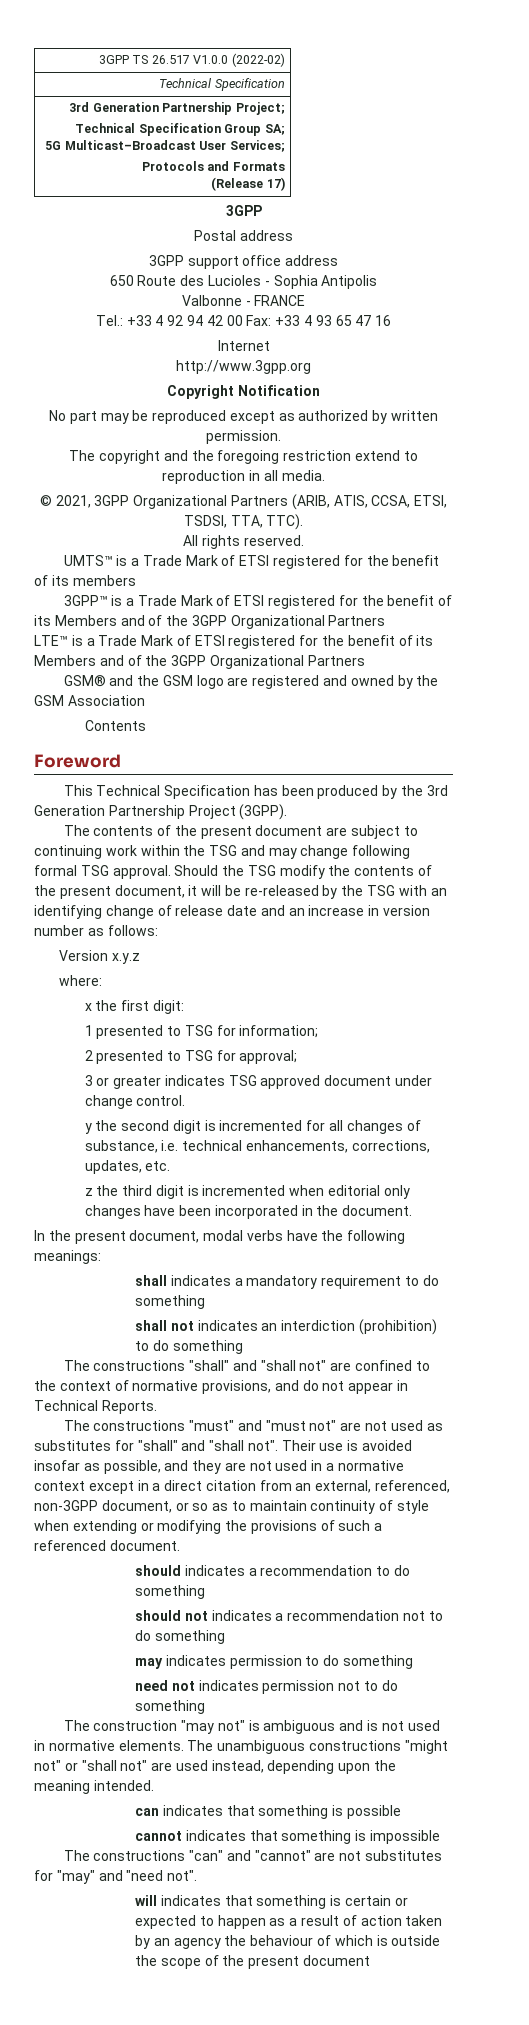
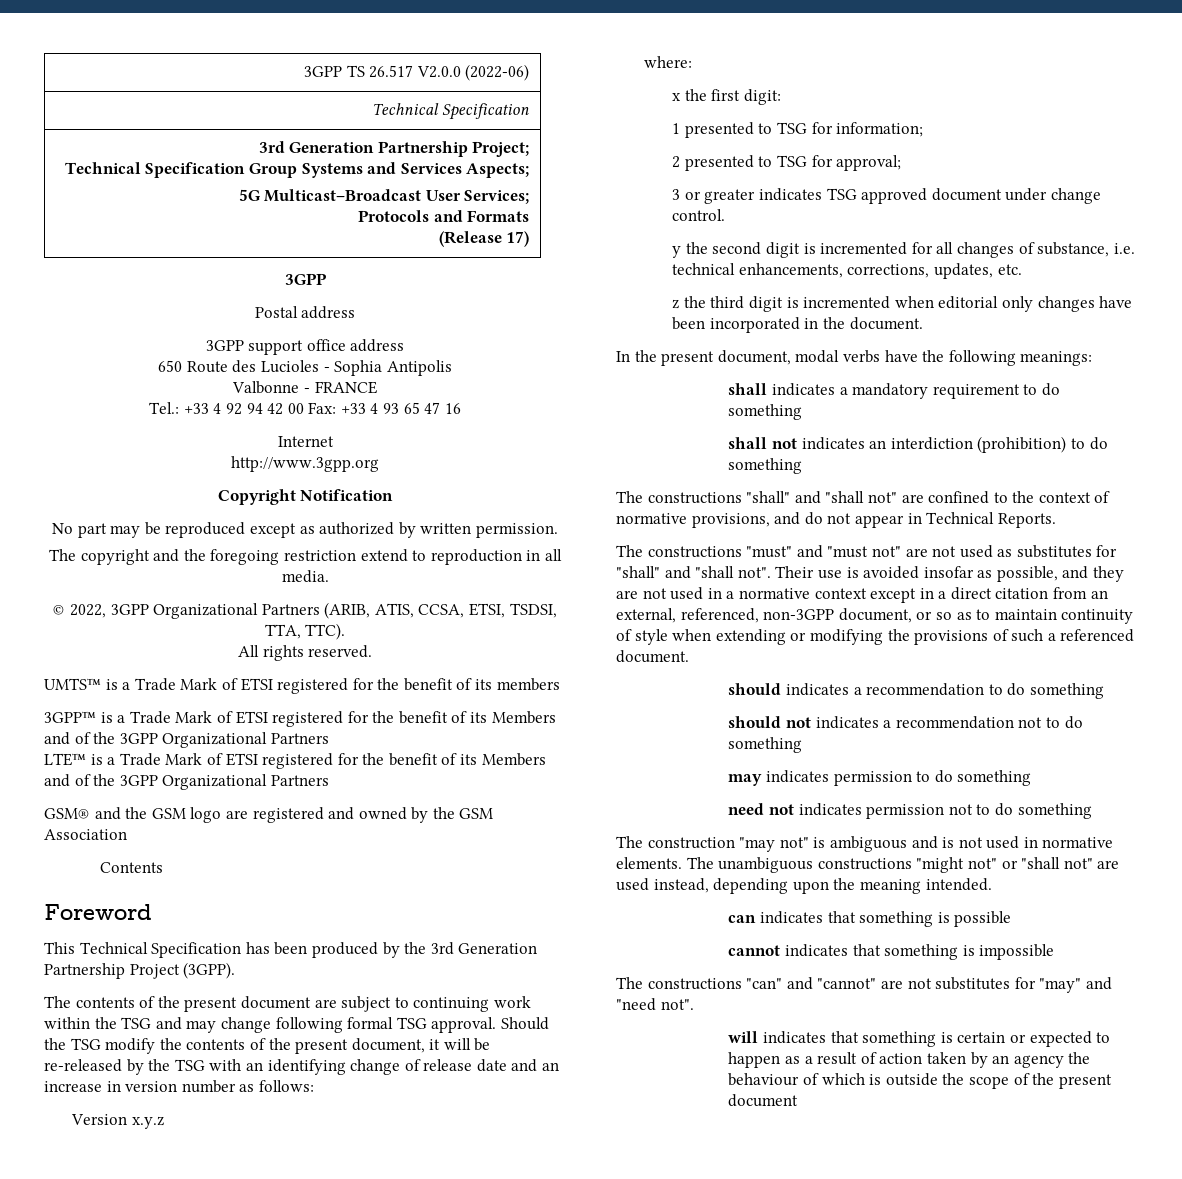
- 3GPP TS 26.517 V1.0.0 (2022-02)
+ 3GPP TS 26.517 V2.0.0 (2022-06)
  3rd Generation Partnership Project;
- Technical Specification Group SA;
+ Technical Specification Group Systems and Services Aspects;
- © 2021, 3GPP Organizational Partners (ARIB, ATIS, CCSA, ETSI, TSDSI, TTA, TTC).
+ © 2022, 3GPP Organizational Partners (ARIB, ATIS, CCSA, ETSI, TSDSI, TTA, TTC).

